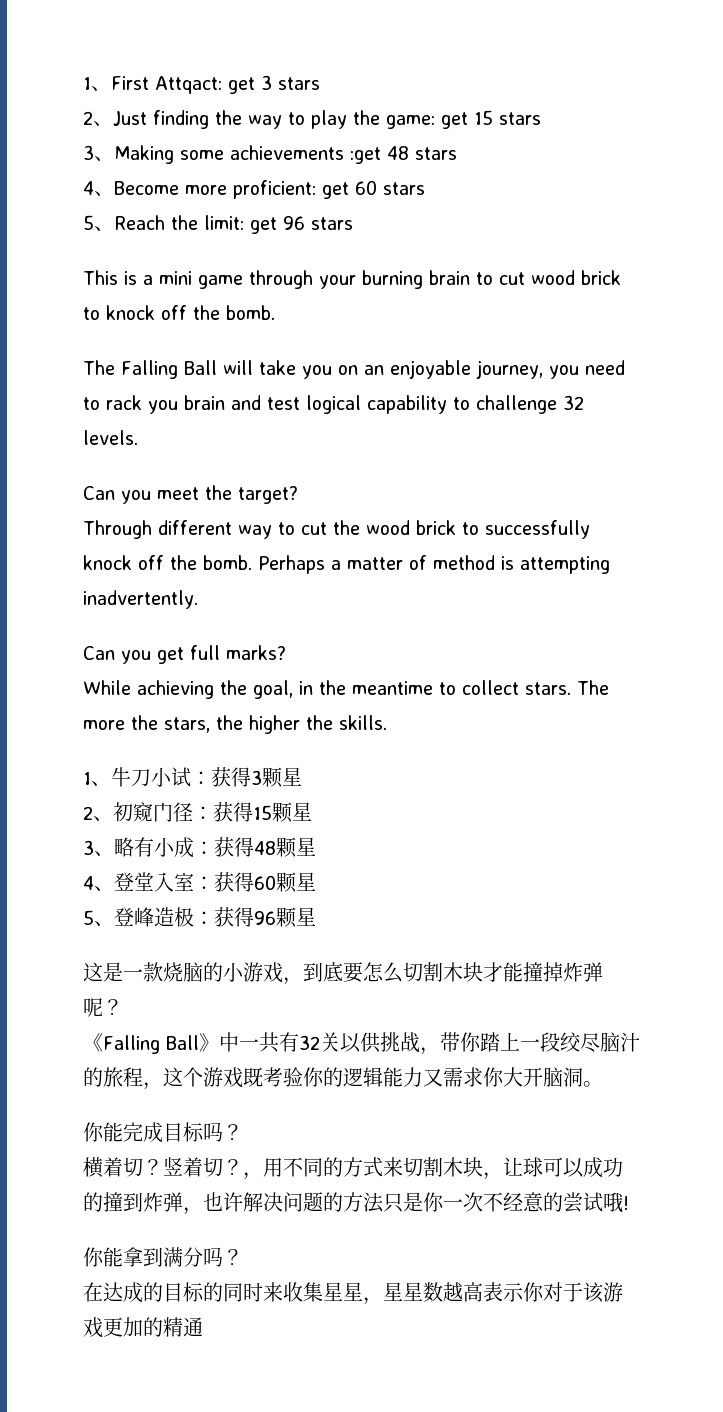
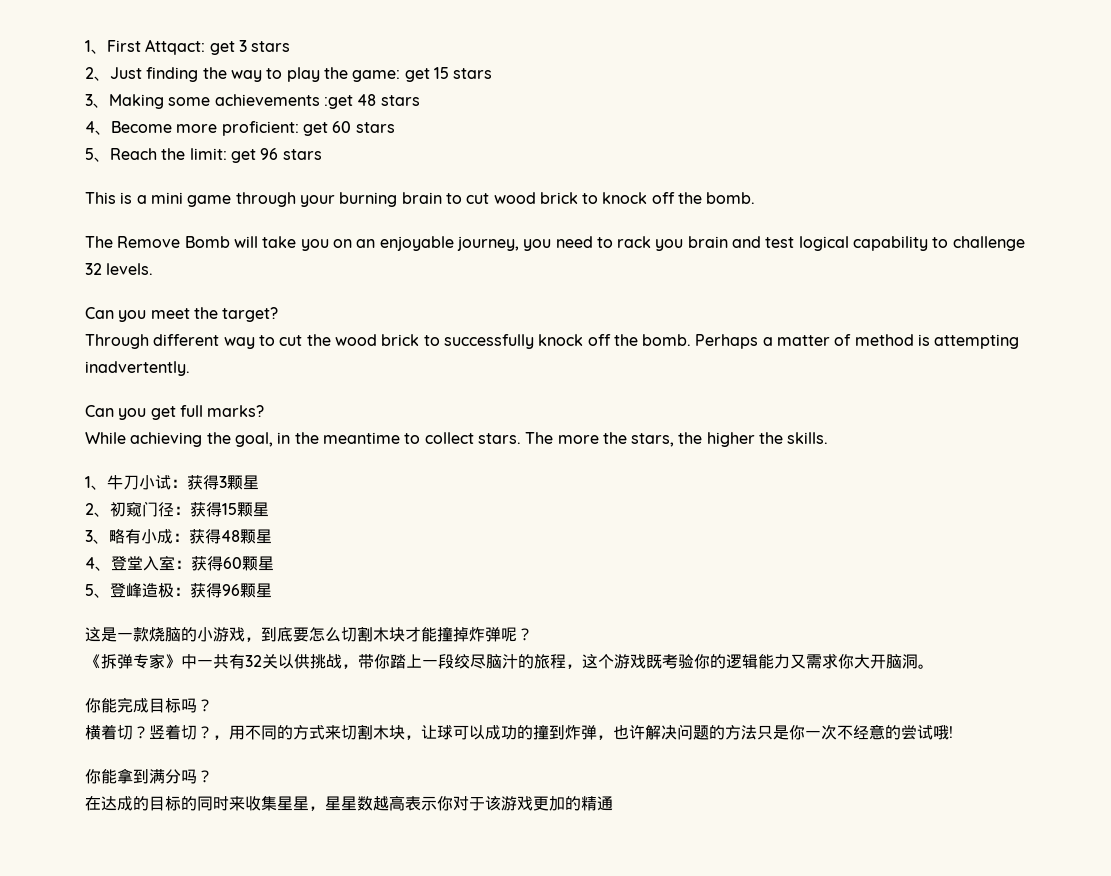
- The Falling Ball will take you on an enjoyable journey, you need to rack you brain and test logical capability to challenge 32 levels.
+ The Remove Bomb will take you on an enjoyable journey, you need to rack you brain and test logical capability to challenge 32 levels.
- 《Falling Ball》中一共有32关以供挑战，带你踏上一段绞尽脑汁的旅程，这个游戏既考验你的逻辑能力又需求你大开脑洞。
+ 《拆弹专家》中一共有32关以供挑战，带你踏上一段绞尽脑汁的旅程，这个游戏既考验你的逻辑能力又需求你大开脑洞。

